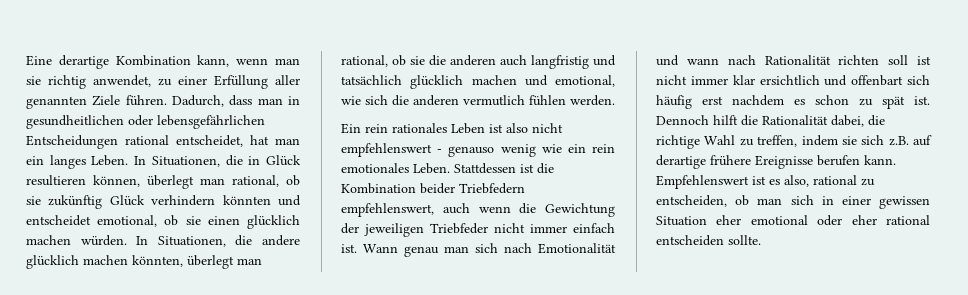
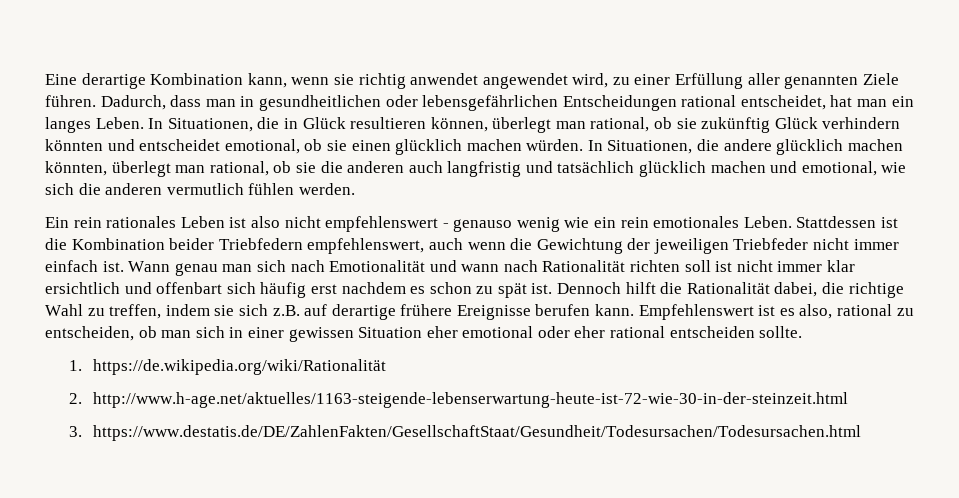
- Eine derartige Kombination kann, wenn man sie richtig anwendet, zu einer Erfüllung aller genannten Ziele führen.
+ Eine derartige Kombination kann, wenn sie richtig anwendet angewendet wird, zu einer Erfüllung aller genannten Ziele führen.
+ 1. https://de.wikipedia.org/wiki/Rationalität
+ 2. http://www.h-age.net/aktuelles/1163-steigende-lebenserwartung-heute-ist-72-wie-30-in-der-steinzeit.html
+ 3. https://www.destatis.de/DE/ZahlenFakten/GesellschaftStaat/Gesundheit/Todesursachen/Todesursachen.html

